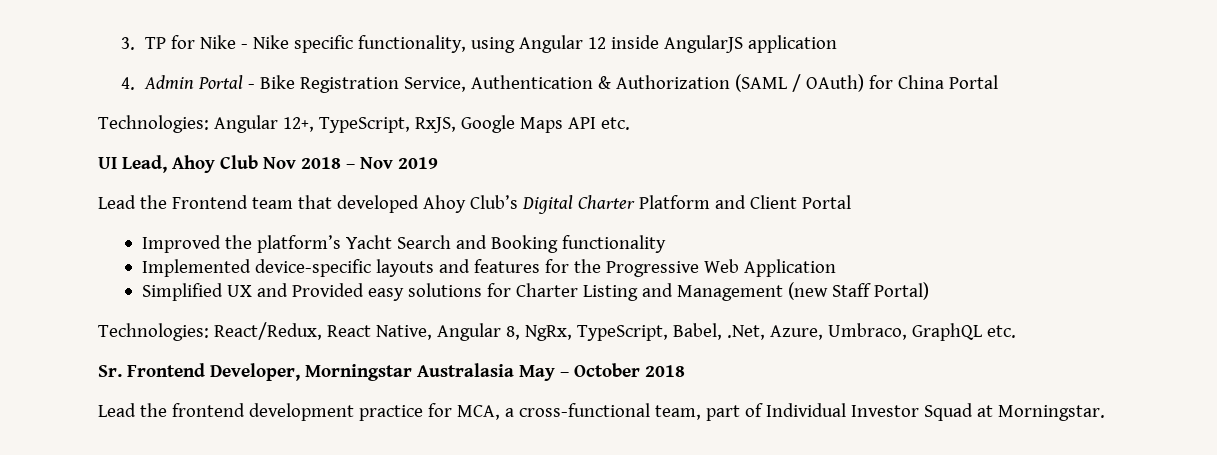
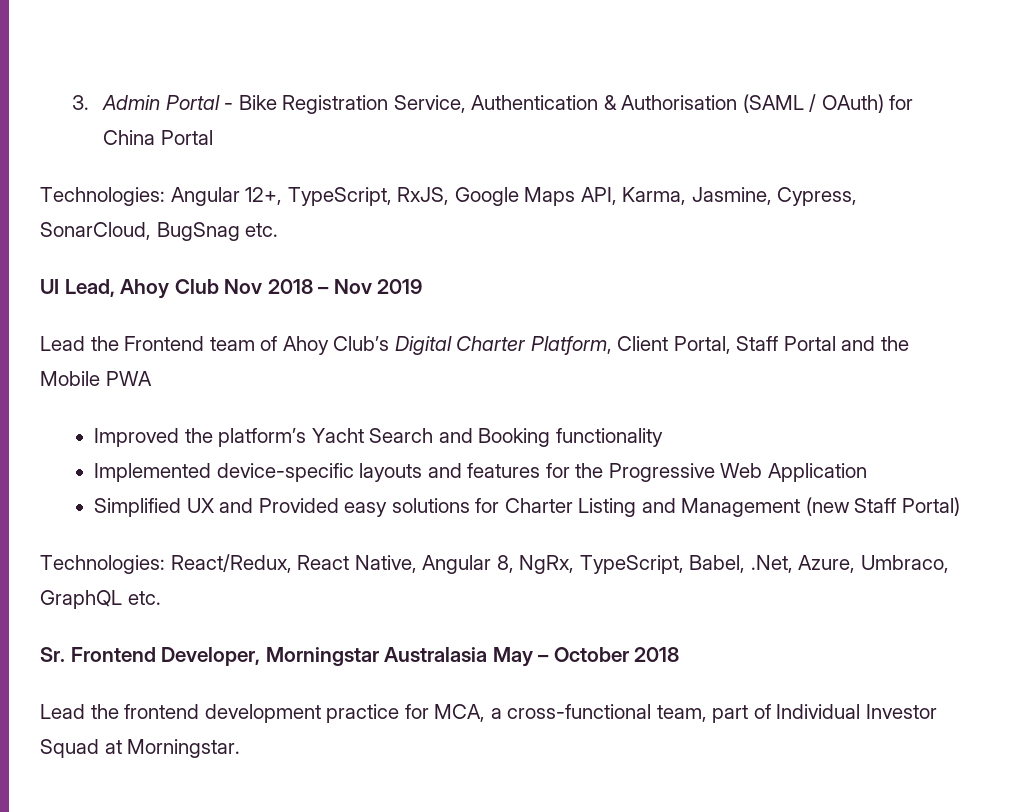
- 3. TP for Nike - Nike specific functionality, using Angular 12 inside AngularJS application
- 4. Admin Portal - Bike Registration Service, Authentication & Authorization (SAML / OAuth) for China Portal
+ 3. Admin Portal - Bike Registration Service, Authentication & Authorisation (SAML / OAuth) for China Portal
- Technologies: Angular 12+, TypeScript, RxJS, Google Maps API etc.
+ Technologies: Angular 12+, TypeScript, RxJS, Google Maps API, Karma, Jasmine, Cypress, SonarCloud, BugSnag etc.
- Lead the Frontend team that developed Ahoy Club’s Digital Charter Platform and Client Portal
+ Lead the Frontend team of Ahoy Club’s Digital Charter Platform, Client Portal, Staff Portal and the Mobile PWA

